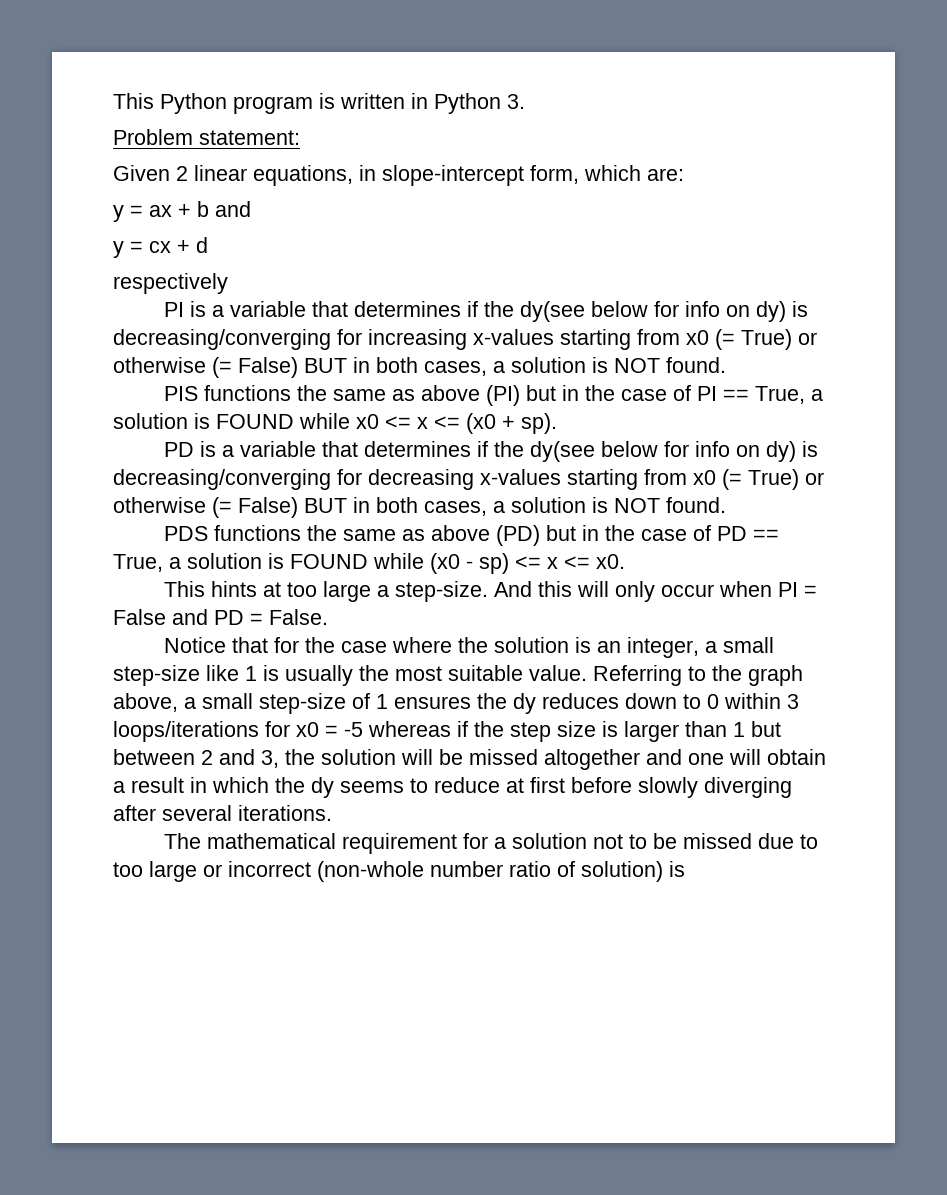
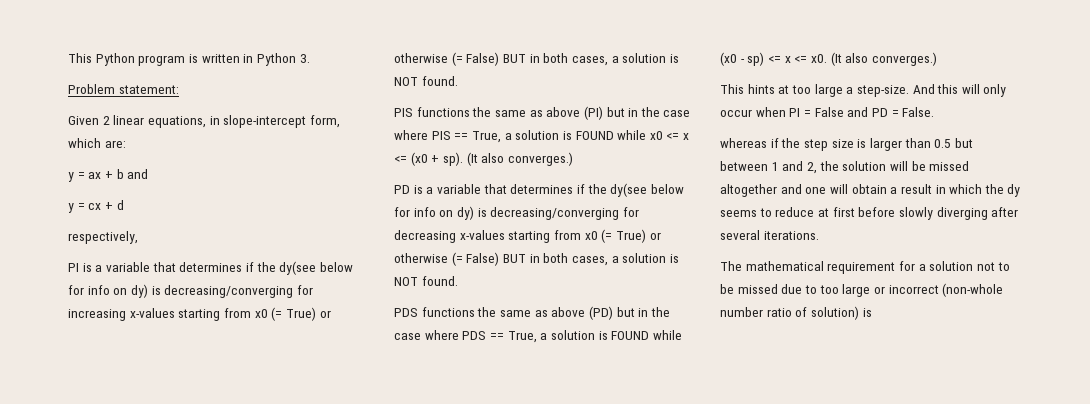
- respectively
+ respectively,
- PIS functions the same as above (PI) but in the case of PI == True, a solution is FOUND while x0 <= x <= (x0 + sp).
+ PIS functions the same as above (PI) but in the case where PIS == True, a solution is FOUND while x0 <= x <= (x0 + sp). (It also converges.)
- PDS functions the same as above (PD) but in the case of PD == True, a solution is FOUND while (x0 - sp) <= x <= x0.
+ PDS functions the same as above (PD) but in the case where PDS == True, a solution is FOUND while (x0 - sp) <= x <= x0. (It also converges.)
- Notice that for the case where the solution is an integer, a small step-size like 1 is usually the most suitable value. Referring to the graph above, a small step-size of 1 ensures the dy reduces down to 0 within 3 loops/iterations for x0 = -5 whereas if the step size is larger than 1 but between 2 and 3, the solution will be missed altogether and one will obtain a result in which the dy seems to reduce at first before slowly diverging after several iterations.
+ whereas if the step size is larger than 0.5 but between 1 and 2, the solution will be missed altogether and one will obtain a result in which the dy seems to reduce at first before slowly diverging after several iterations.

